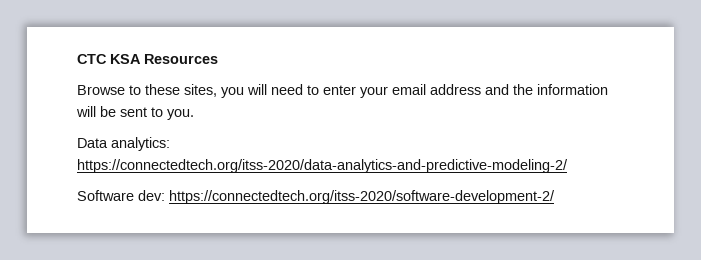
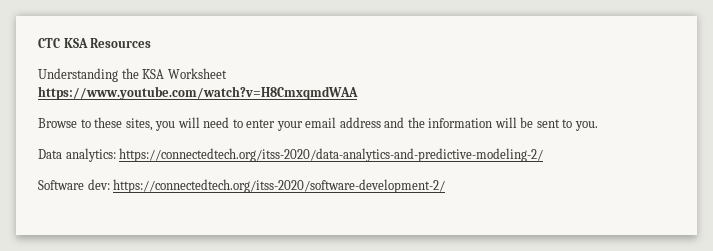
+ Understanding the KSA Worksheet
+ https://www.youtube.com/watch?v=H8CmxqmdWAA

